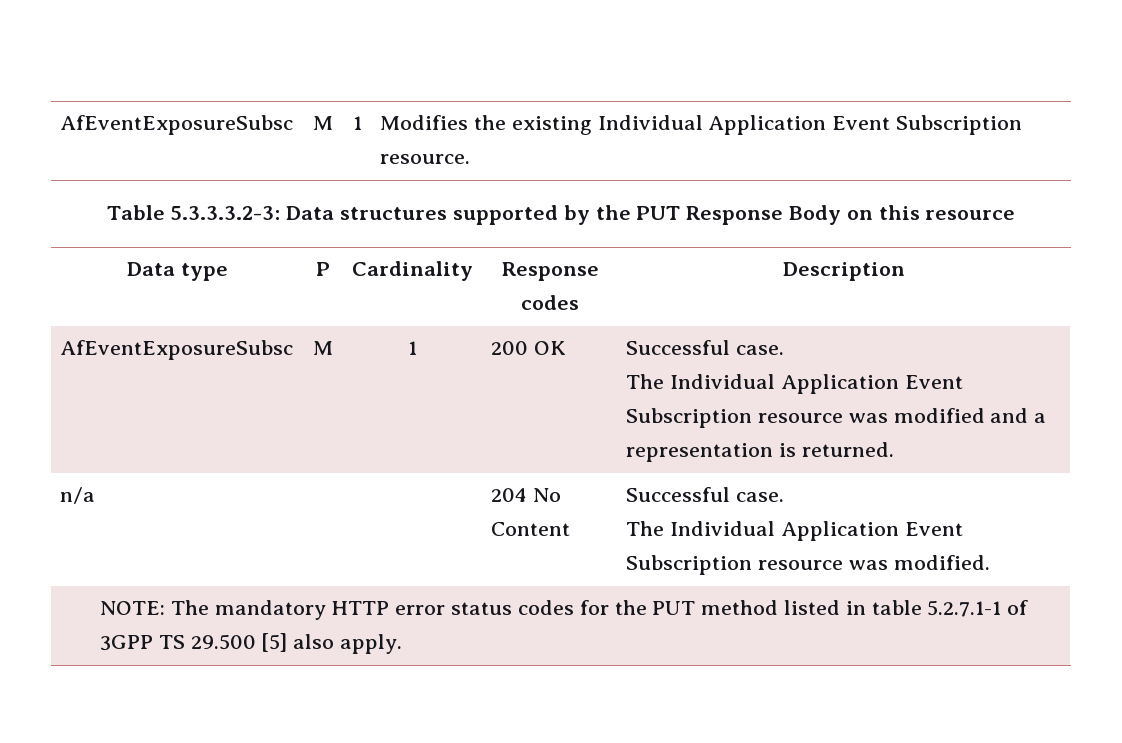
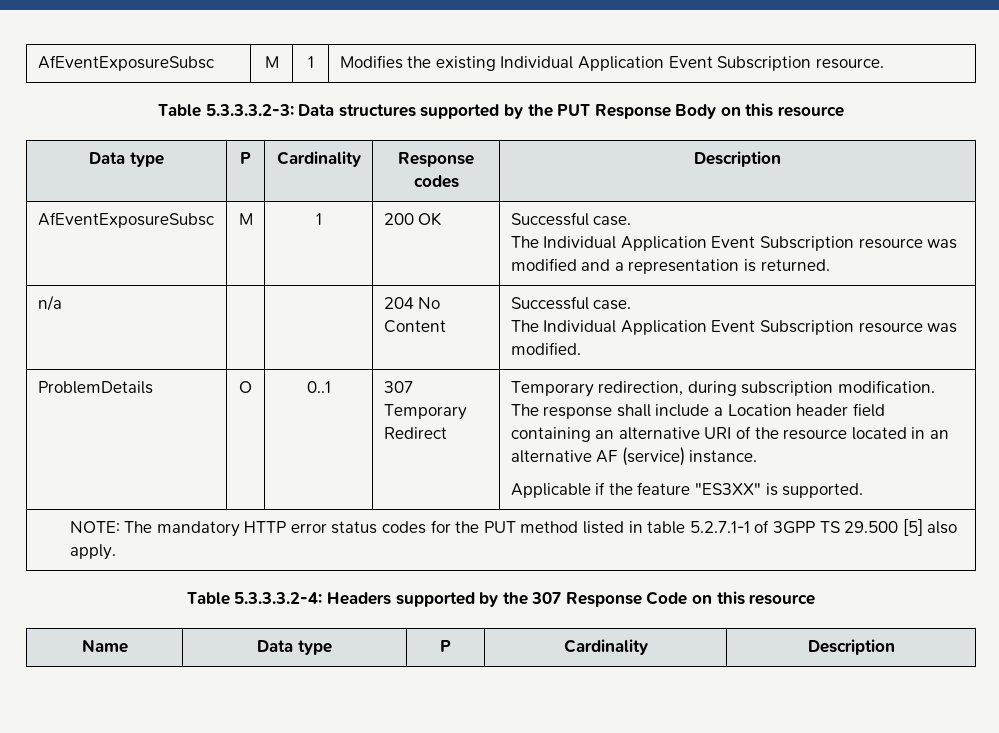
+ ProblemDetails | O | 0..1 | 307 Temporary Redirect | Temporary redirection, during subscription modification. The response shall include a Location header field containing an alternative URI of the resource located in an alternative AF (service) instance.
+ Applicable if the feature "ES3XX" is supported.
+ Table 5.3.3.3.2-4: Headers supported by the 307 Response Code on this resource
+ Name | Data type | P | Cardinality | Description

